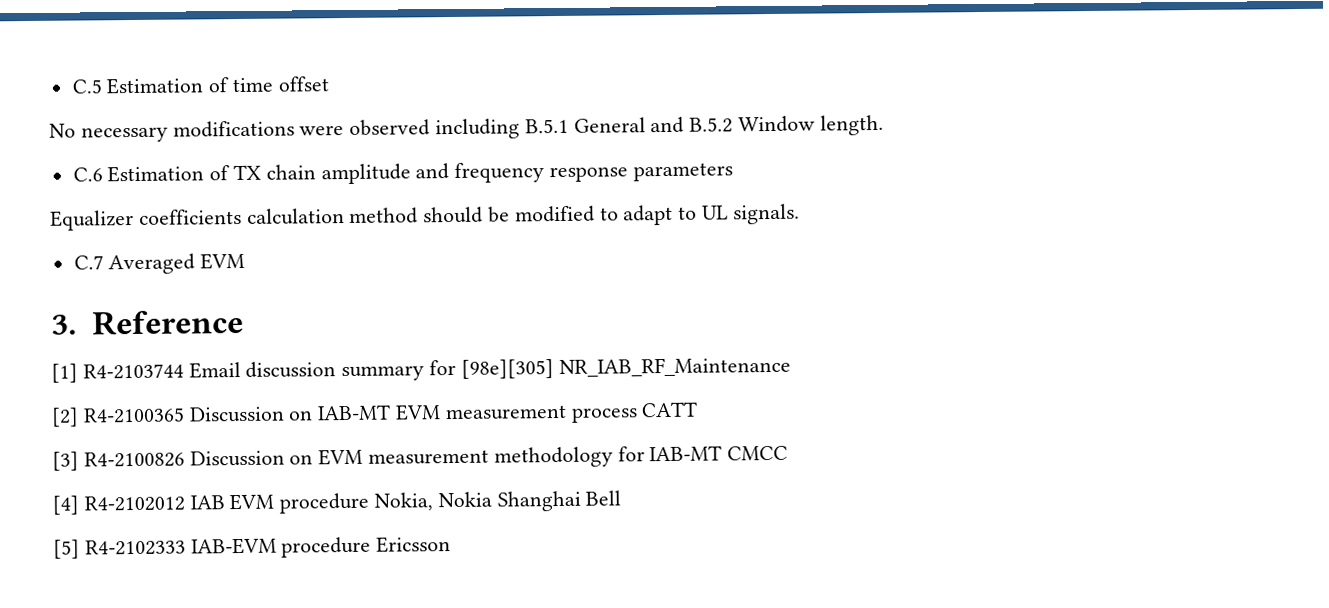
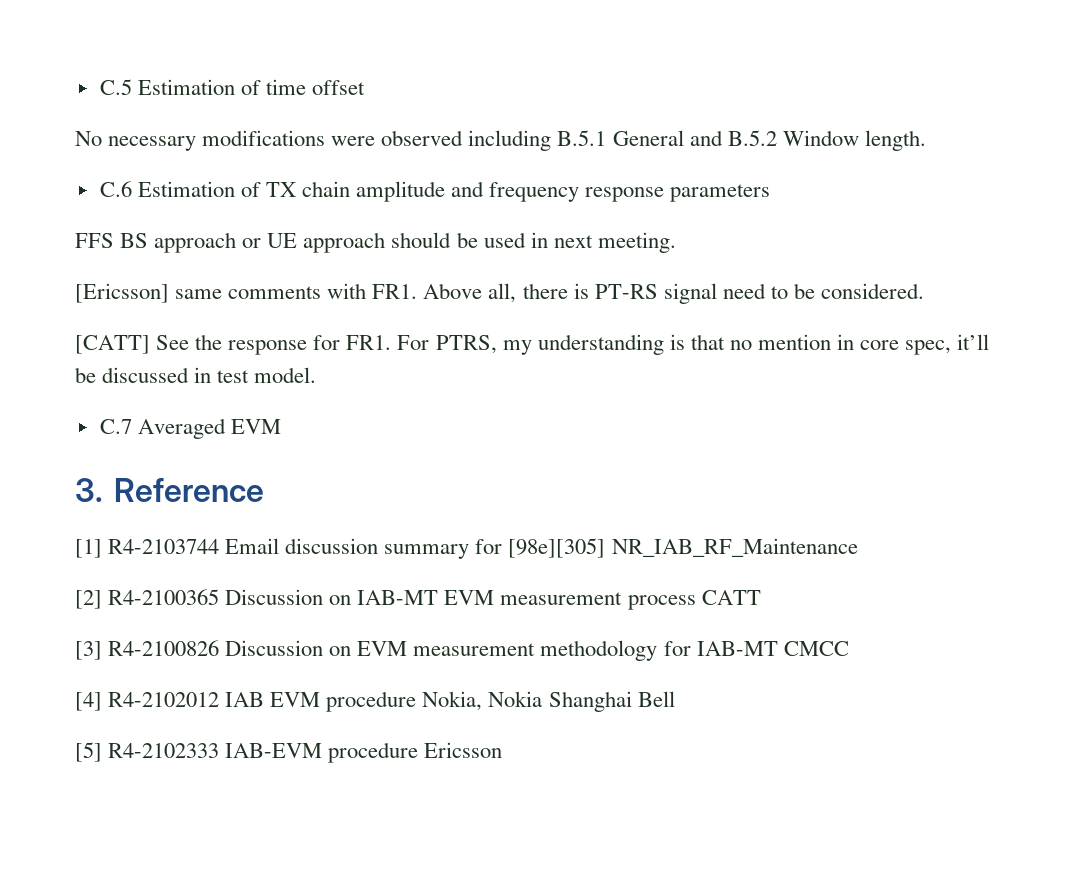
- Equalizer coefficients calculation method should be modified to adapt to UL signals.
+ FFS BS approach or UE approach should be used in next meeting.
+ [Ericsson] same comments with FR1. Above all, there is PT-RS signal need to be considered.
+ [CATT] See the response for FR1. For PTRS, my understanding is that no mention in core spec, it’ll be discussed in test model.

